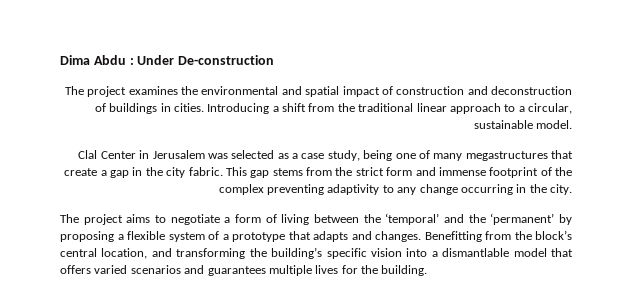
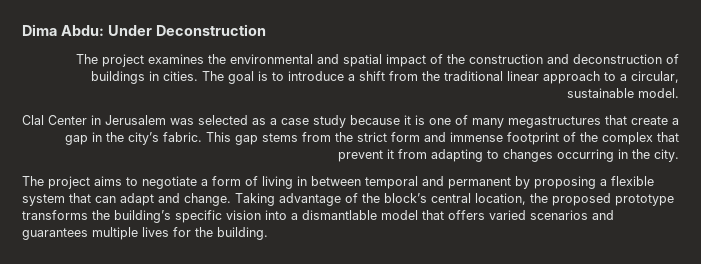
- Dima Abdu : Under De-construction
+ Dima Abdu: Under Deconstruction
- The project examines the environmental and spatial impact of construction and deconstruction of buildings in cities.
+ The project examines the environmental and spatial impact of the construction and deconstruction of buildings in cities.
- Introducing a shift from the traditional linear approach to a circular, sustainable model.
+ The goal is to introduce a shift from the traditional linear approach to a circular, sustainable model.
- Clal Center in Jerusalem was selected as a case study, being one of many megastructures that create a gap in the city fabric.
+ Clal Center in Jerusalem was selected as a case study because it is one of many megastructures that create a gap in the city’s fabric.
- This gap stems from the strict form and immense footprint of the complex preventing adaptivity to any change occurring in the city.
+ This gap stems from the strict form and immense footprint of the complex that prevent it from adapting to changes occurring in the city.
- The project aims to negotiate a form of living between the ‘temporal’ and the ‘permanent’ by proposing a flexible system of a prototype that adapts and changes. Benefitting from the block’s central location, and transforming the building’s specific vision into a dismantlable model that offers varied scenarios and guarantees multiple lives for the building.
+ The project aims to negotiate a form of living in between temporal and permanent by proposing a flexible system that can adapt and change. Taking advantage of the block’s central location, the proposed prototype transforms the building’s specific vision into a dismantlable model that offers varied scenarios and guarantees multiple lives for the building.

